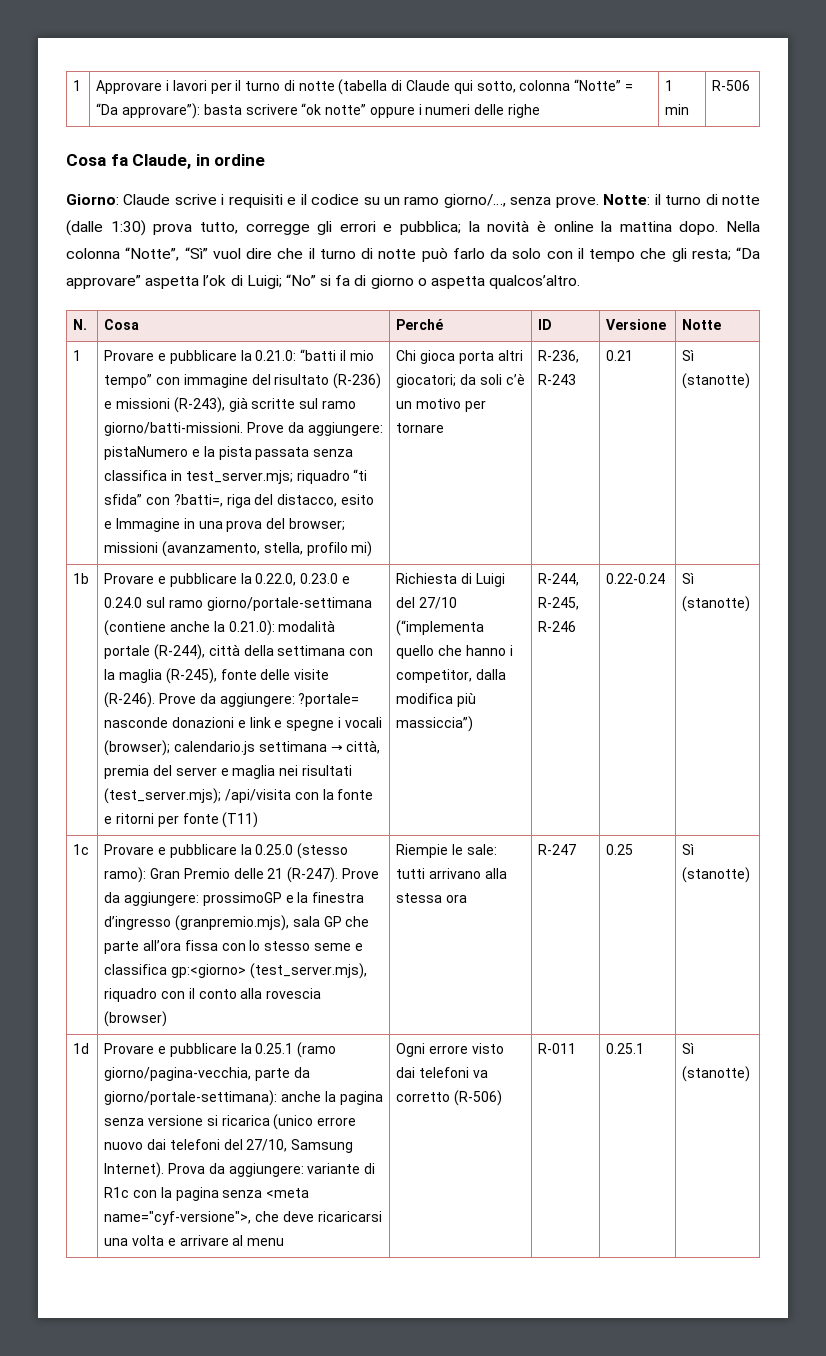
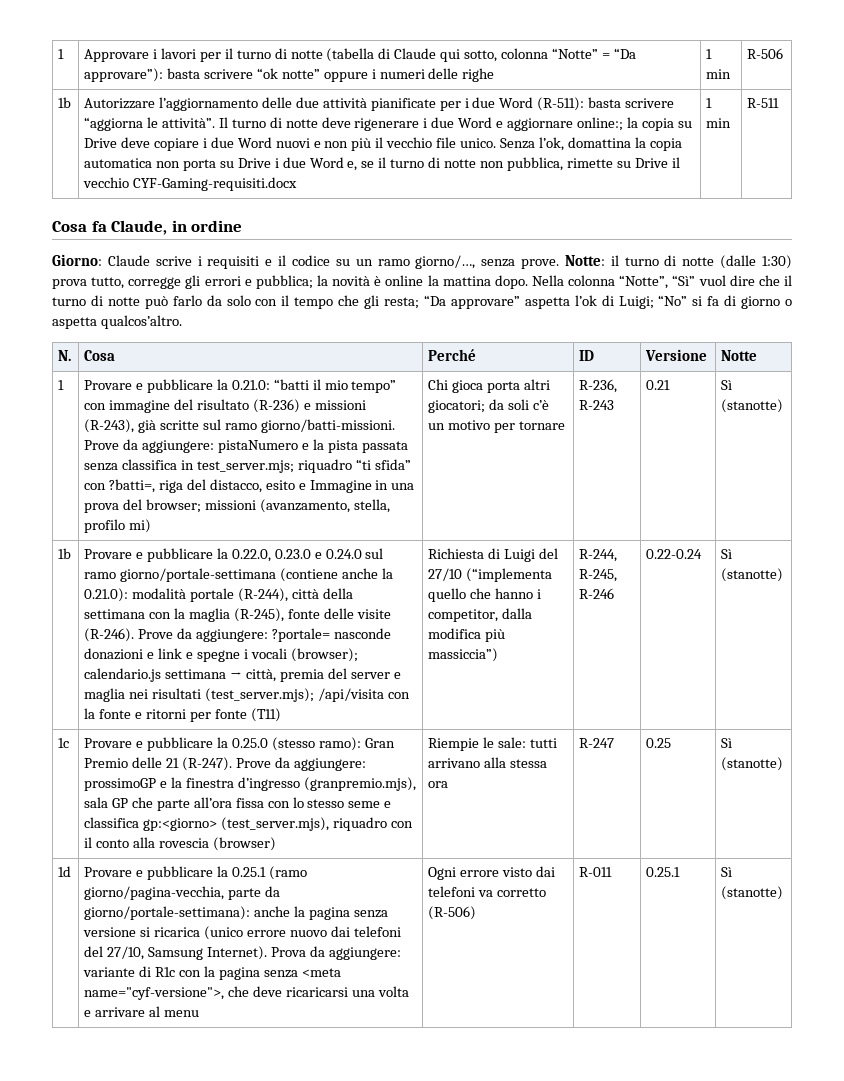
+ 1b | Autorizzare l’aggiornamento delle due attività pianificate per i due Word (R-511): basta scrivere “aggiorna le attività”. Il turno di notte deve rigenerare i due Word e aggiornare online:; la copia su Drive deve copiare i due Word nuovi e non più il vecchio file unico. Senza l’ok, domattina la copia automatica non porta su Drive i due Word e, se il turno di notte non pubblica, rimette su Drive il vecchio CYF-Gaming-requisiti.docx | 1 min | R-511

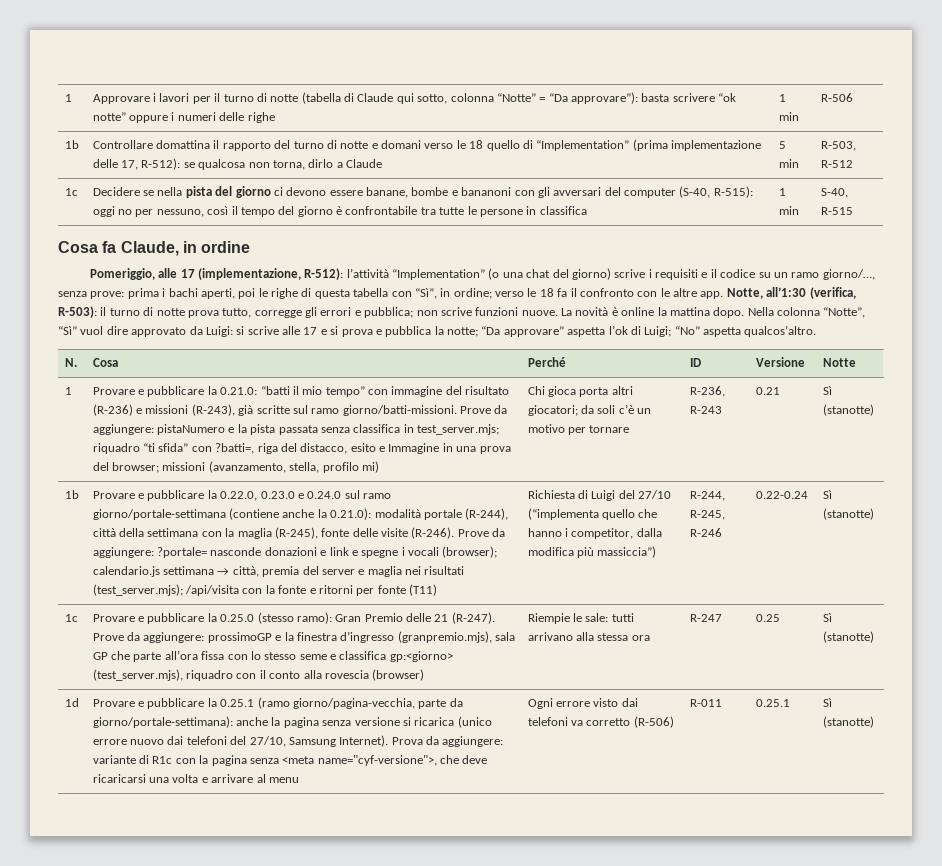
- Autorizzare l’aggiornamento delle due attività pianificate per i due Word (R-511): basta scrivere “aggiorna le attività”. Il turno di notte deve rigenerare i due Word e aggiornare online:; la copia su Drive deve copiare i due Word nuovi e non più il vecchio file unico. Senza l’ok, domattina la copia automatica non porta su Drive i due Word e, se il turno di notte non pubblica, rimette su Drive il vecchio CYF-Gaming-requisiti.docx | 1 min | R-511
+ Controllare domattina il rapporto del turno di notte e domani verso le 18 quello di “Implementation” (prima implementazione delle 17, R-512): se qualcosa non torna, dirlo a Claude | 5 min | R-503, R-512
+ 1c | Decidere se nella pista del giorno ci devono essere banane, bombe e bananoni con gli avversari del computer (S-40, R-515): oggi no per nessuno, così il tempo del giorno è confrontabile tra tutte le persone in classifica | 1 min | S-40, R-515
- Giorno: Claude scrive i requisiti e il codice su un ramo giorno/…, senza prove. Notte: il turno di notte (dalle 1:30) prova tutto, corregge gli errori e pubblica; la novità è online la mattina dopo.
+ Pomeriggio, alle 17 (implementazione, R-512): l’attività “Implementation” (o una chat del giorno) scrive i requisiti e il codice su un ramo giorno/…, senza prove: prima i bachi aperti, poi le righe di questa tabella con “Sì”, in ordine; verso le 18 fa il confronto con le altre app. Notte, all’1:30 (verifica, R-503): il turno di notte prova tutto, corregge gli errori e pubblica; non scrive funzioni nuove. La novità è online la mattina dopo.
- Nella colonna “Notte”, “Sì” vuol dire che il turno di notte può farlo da solo con il tempo che gli resta; “Da approvare” aspetta l’ok di Luigi; “No” si fa di giorno o aspetta qualcos’altro.
+ Nella colonna “Notte”, “Sì” vuol dire approvato da Luigi: si scrive alle 17 e si prova e pubblica la notte; “Da approvare” aspetta l’ok di Luigi; “No” aspetta qualcos’altro.

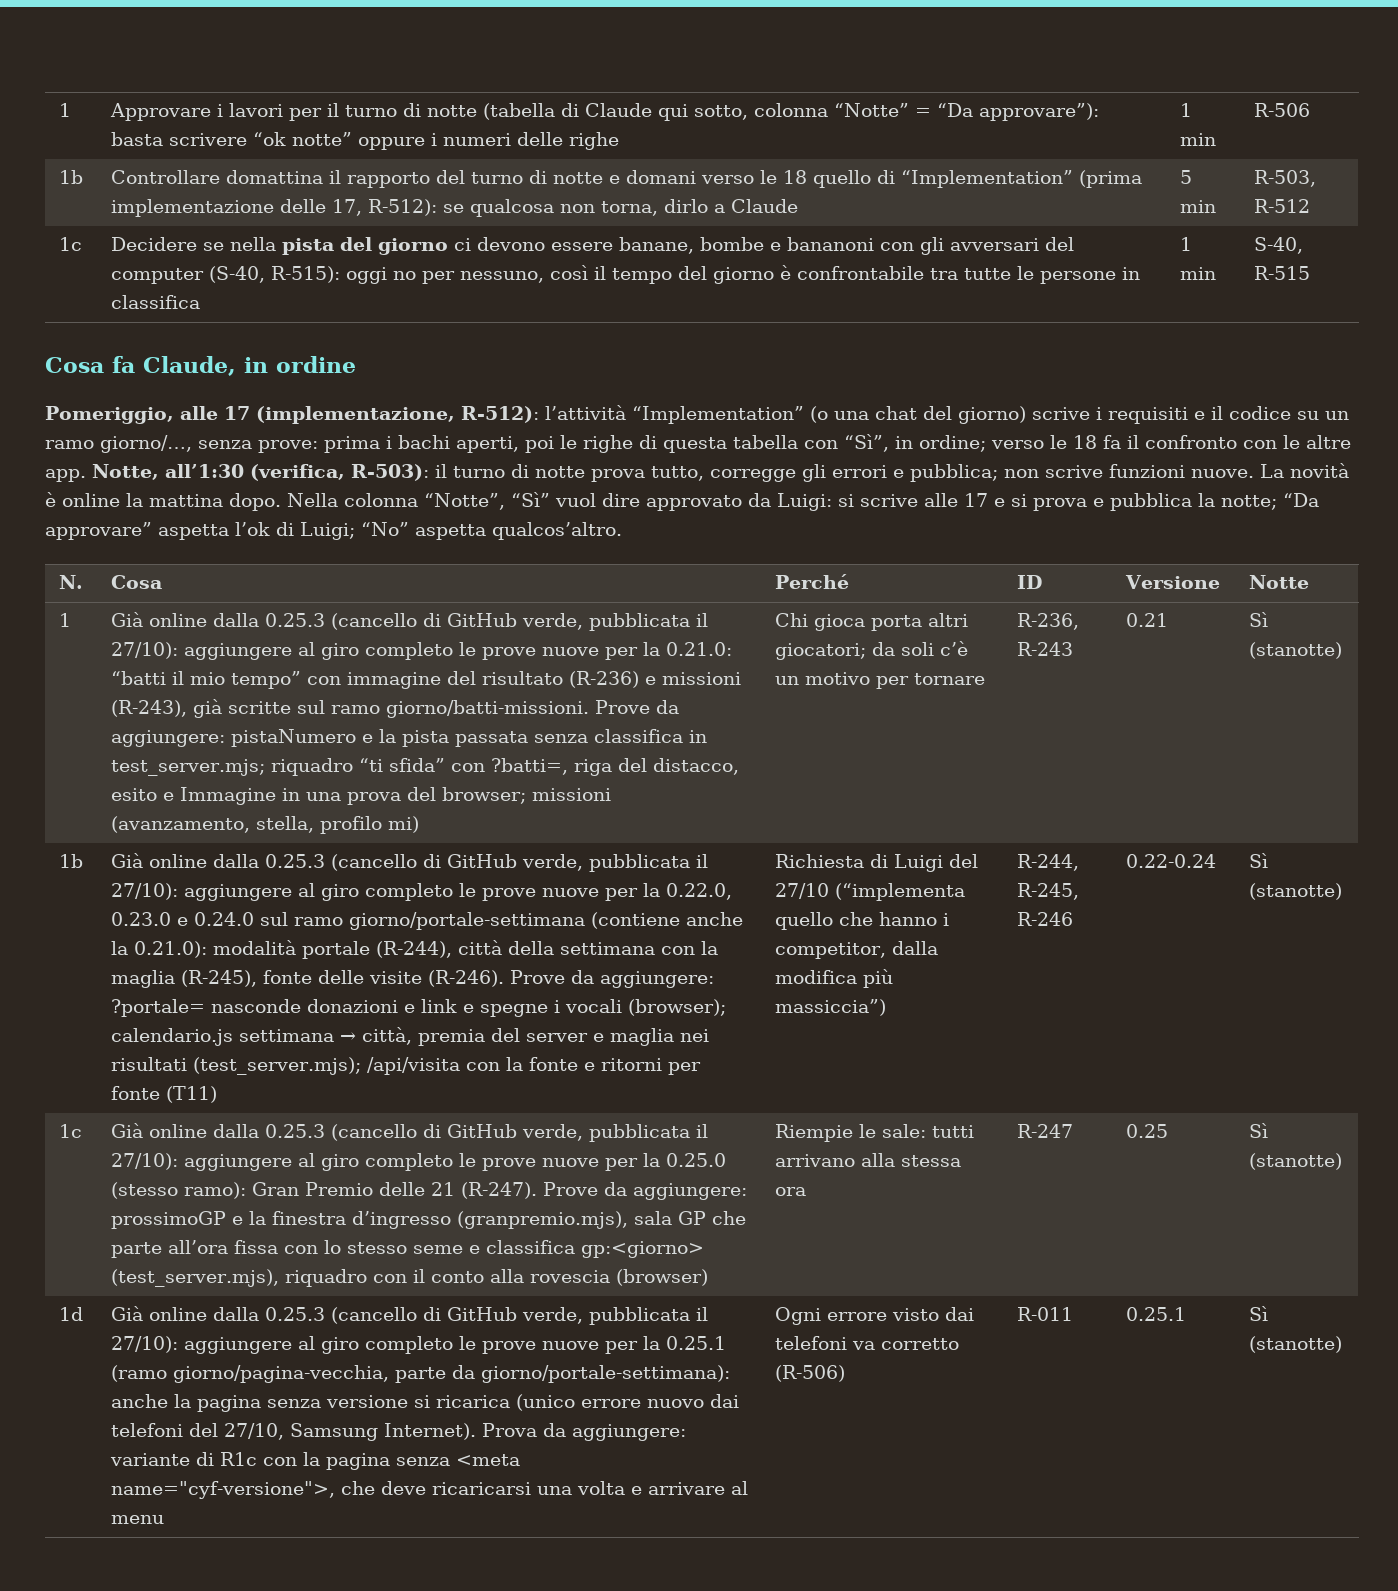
- Provare e pubblicare la 0.21.0: “batti il mio tempo” con immagine del risultato (R-236) e missioni (R-243), già scritte sul ramo giorno/batti-missioni.
+ Già online dalla 0.25.3 (cancello di GitHub verde, pubblicata il 27/10): aggiungere al giro completo le prove nuove per la 0.21.0: “batti il mio tempo” con immagine del risultato (R-236) e missioni (R-243), già scritte sul ramo giorno/batti-missioni.
- Provare e pubblicare la 0.22.0, 0.23.0 e 0.24.0 sul ramo giorno/portale-settimana (contiene anche la 0.21.0): modalità portale (R-244), città della settimana con la maglia (R-245), fonte delle visite (R-246).
+ Già online dalla 0.25.3 (cancello di GitHub verde, pubblicata il 27/10): aggiungere al giro completo le prove nuove per la 0.22.0, 0.23.0 e 0.24.0 sul ramo giorno/portale-settimana (contiene anche la 0.21.0): modalità portale (R-244), città della settimana con la maglia (R-245), fonte delle visite (R-246).
- Provare e pubblicare la 0.25.0 (stesso ramo): Gran Premio delle 21 (R-247).
+ Già online dalla 0.25.3 (cancello di GitHub verde, pubblicata il 27/10): aggiungere al giro completo le prove nuove per la 0.25.0 (stesso ramo): Gran Premio delle 21 (R-247).
- Provare e pubblicare la 0.25.1 (ramo giorno/pagina-vecchia, parte da giorno/portale-settimana): anche la pagina senza versione si ricarica (unico errore nuovo dai telefoni del 27/10, Samsung Internet).
+ Già online dalla 0.25.3 (cancello di GitHub verde, pubblicata il 27/10): aggiungere al giro completo le prove nuove per la 0.25.1 (ramo giorno/pagina-vecchia, parte da giorno/portale-settimana): anche la pagina senza versione si ricarica (unico errore nuovo dai telefoni del 27/10, Samsung Internet).

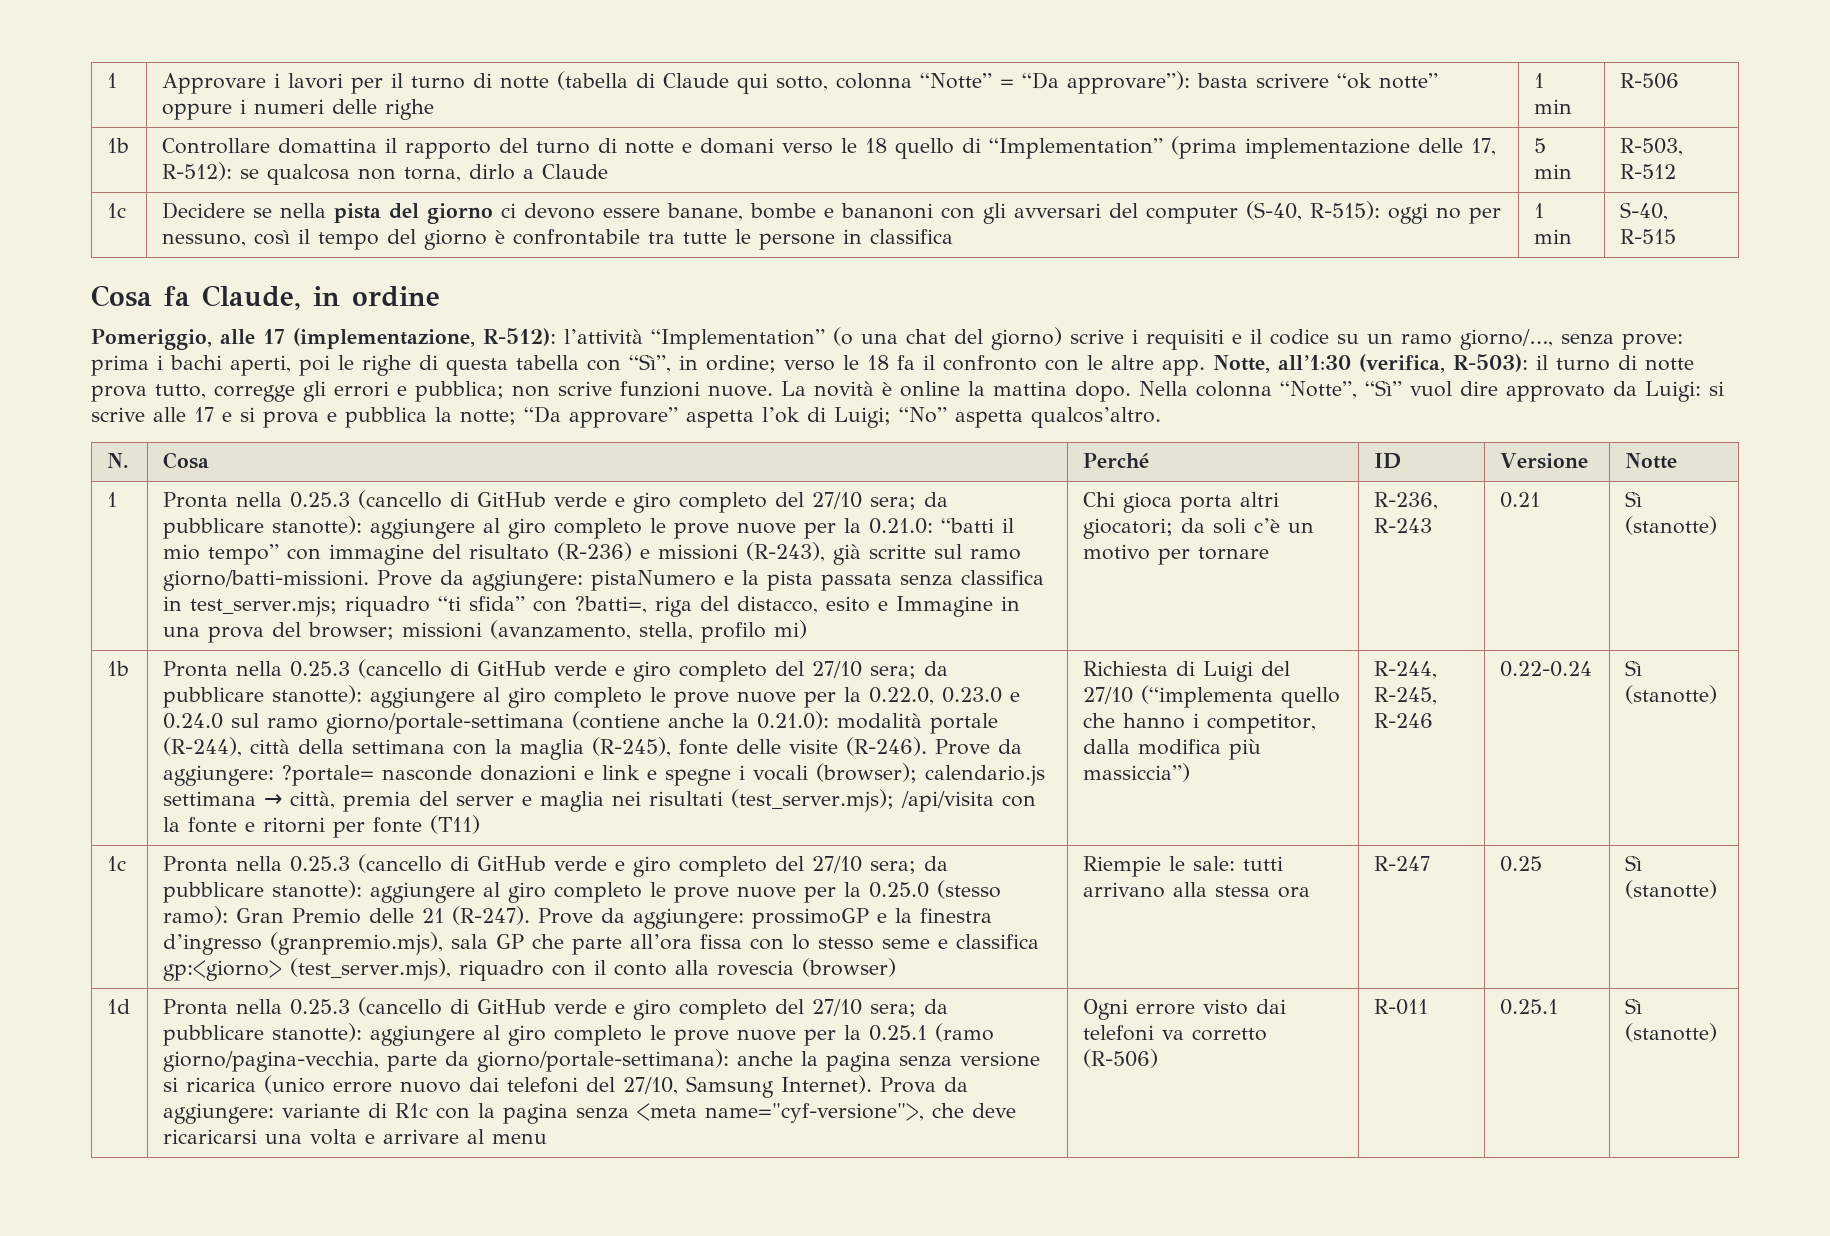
- Già online dalla 0.25.3 (cancello di GitHub verde, pubblicata il 27/10): aggiungere al giro completo le prove nuove per la 0.21.0: “batti il mio tempo” con immagine del risultato (R-236) e missioni (R-243), già scritte sul ramo giorno/batti-missioni.
+ Pronta nella 0.25.3 (cancello di GitHub verde e giro completo del 27/10 sera; da pubblicare stanotte): aggiungere al giro completo le prove nuove per la 0.21.0: “batti il mio tempo” con immagine del risultato (R-236) e missioni (R-243), già scritte sul ramo giorno/batti-missioni.
- Già online dalla 0.25.3 (cancello di GitHub verde, pubblicata il 27/10): aggiungere al giro completo le prove nuove per la 0.22.0, 0.23.0 e 0.24.0 sul ramo giorno/portale-settimana (contiene anche la 0.21.0): modalità portale (R-244), città della settimana con la maglia (R-245), fonte delle visite (R-246).
+ Pronta nella 0.25.3 (cancello di GitHub verde e giro completo del 27/10 sera; da pubblicare stanotte): aggiungere al giro completo le prove nuove per la 0.22.0, 0.23.0 e 0.24.0 sul ramo giorno/portale-settimana (contiene anche la 0.21.0): modalità portale (R-244), città della settimana con la maglia (R-245), fonte delle visite (R-246).
- Già online dalla 0.25.3 (cancello di GitHub verde, pubblicata il 27/10): aggiungere al giro completo le prove nuove per la 0.25.0 (stesso ramo): Gran Premio delle 21 (R-247).
+ Pronta nella 0.25.3 (cancello di GitHub verde e giro completo del 27/10 sera; da pubblicare stanotte): aggiungere al giro completo le prove nuove per la 0.25.0 (stesso ramo): Gran Premio delle 21 (R-247).
- Già online dalla 0.25.3 (cancello di GitHub verde, pubblicata il 27/10): aggiungere al giro completo le prove nuove per la 0.25.1 (ramo giorno/pagina-vecchia, parte da giorno/portale-settimana): anche la pagina senza versione si ricarica (unico errore nuovo dai telefoni del 27/10, Samsung Internet).
+ Pronta nella 0.25.3 (cancello di GitHub verde e giro completo del 27/10 sera; da pubblicare stanotte): aggiungere al giro completo le prove nuove per la 0.25.1 (ramo giorno/pagina-vecchia, parte da giorno/portale-settimana): anche la pagina senza versione si ricarica (unico errore nuovo dai telefoni del 27/10, Samsung Internet).

